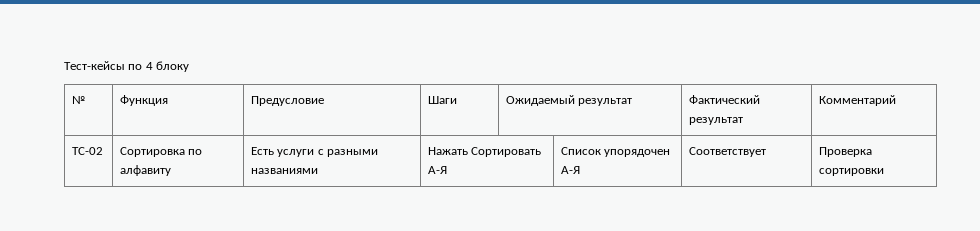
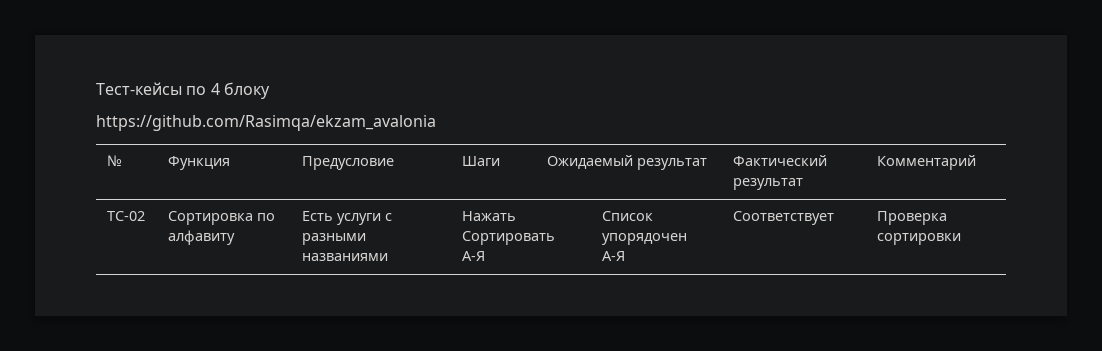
+ https://github.com/Rasimqa/ekzam_avalonia

